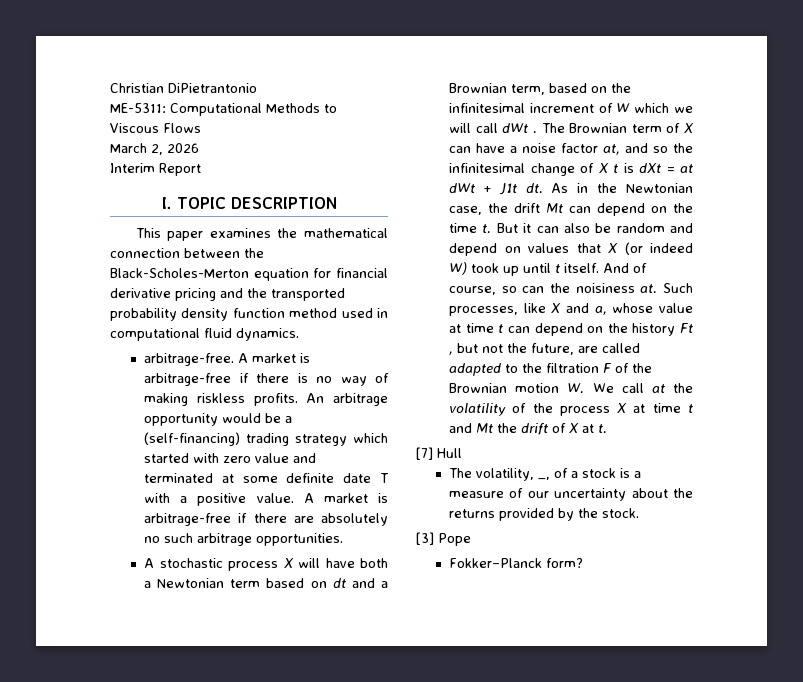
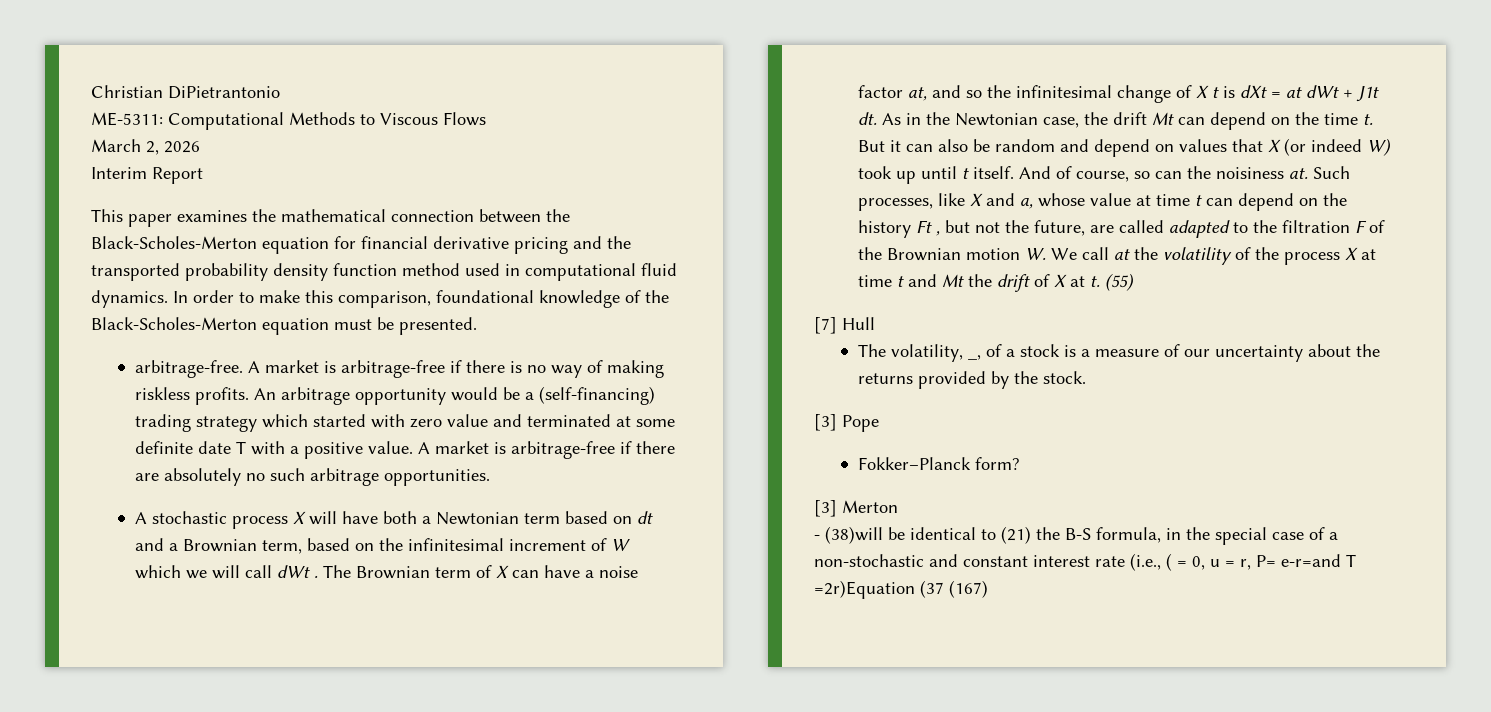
- I. TOPIC DESCRIPTION
+ In order to make this comparison, foundational knowledge of the Black-Scholes-Merton equation must be presented.
+ (55)
+ [3] Merton
+ - (38)will be identical to (21) the B-S formula, in the special case of a non-stochastic and constant interest rate (i.e., ( = 0, u = r, P= e-r=and T =2r)Equation (37 (167)

